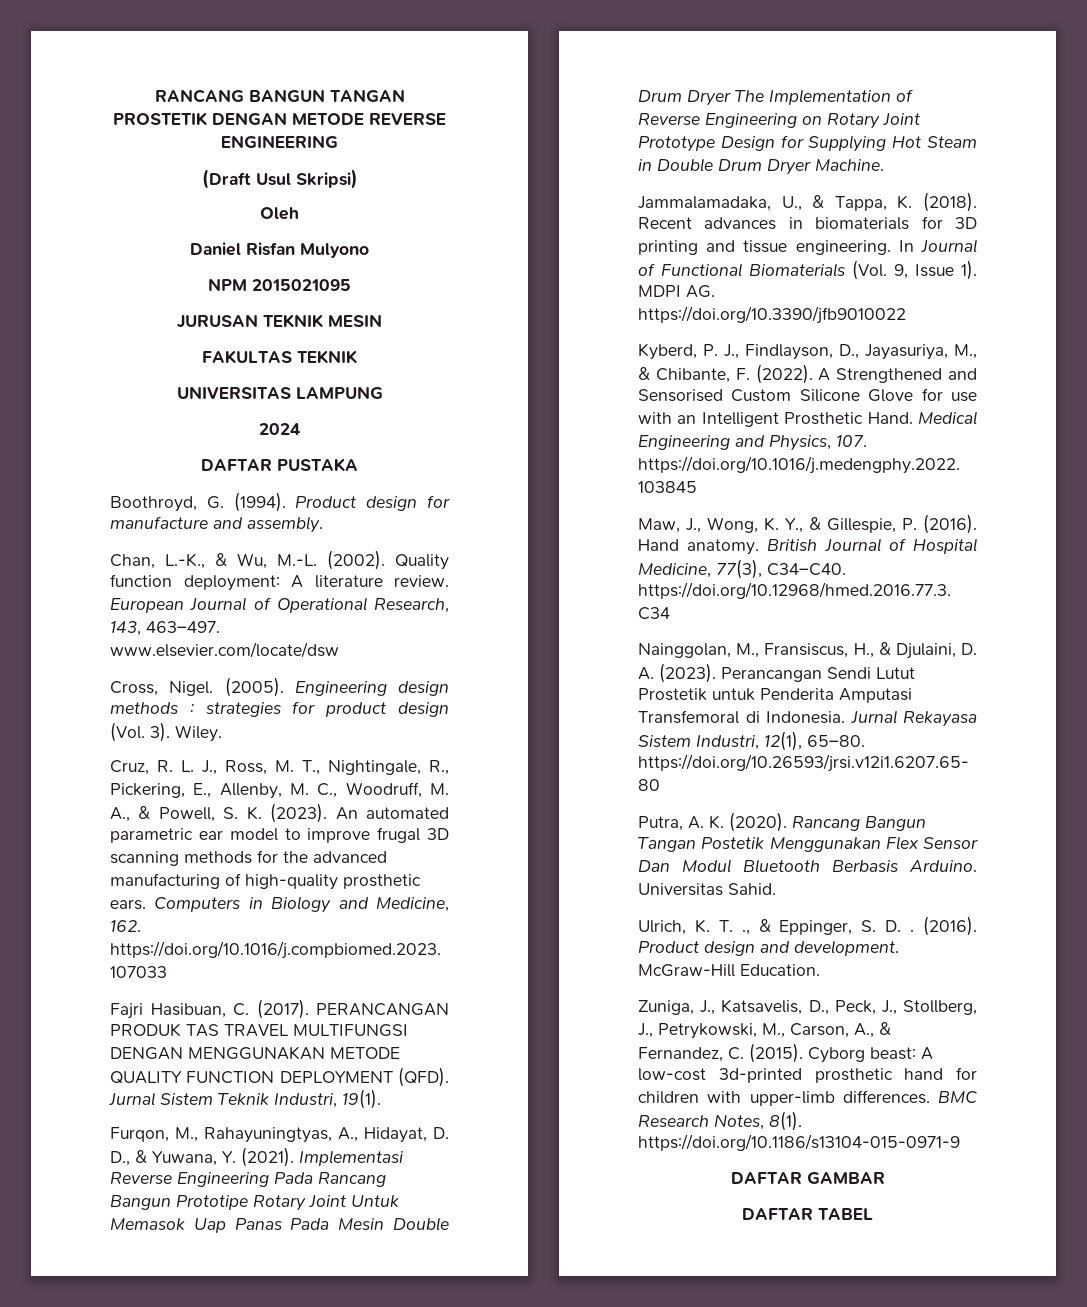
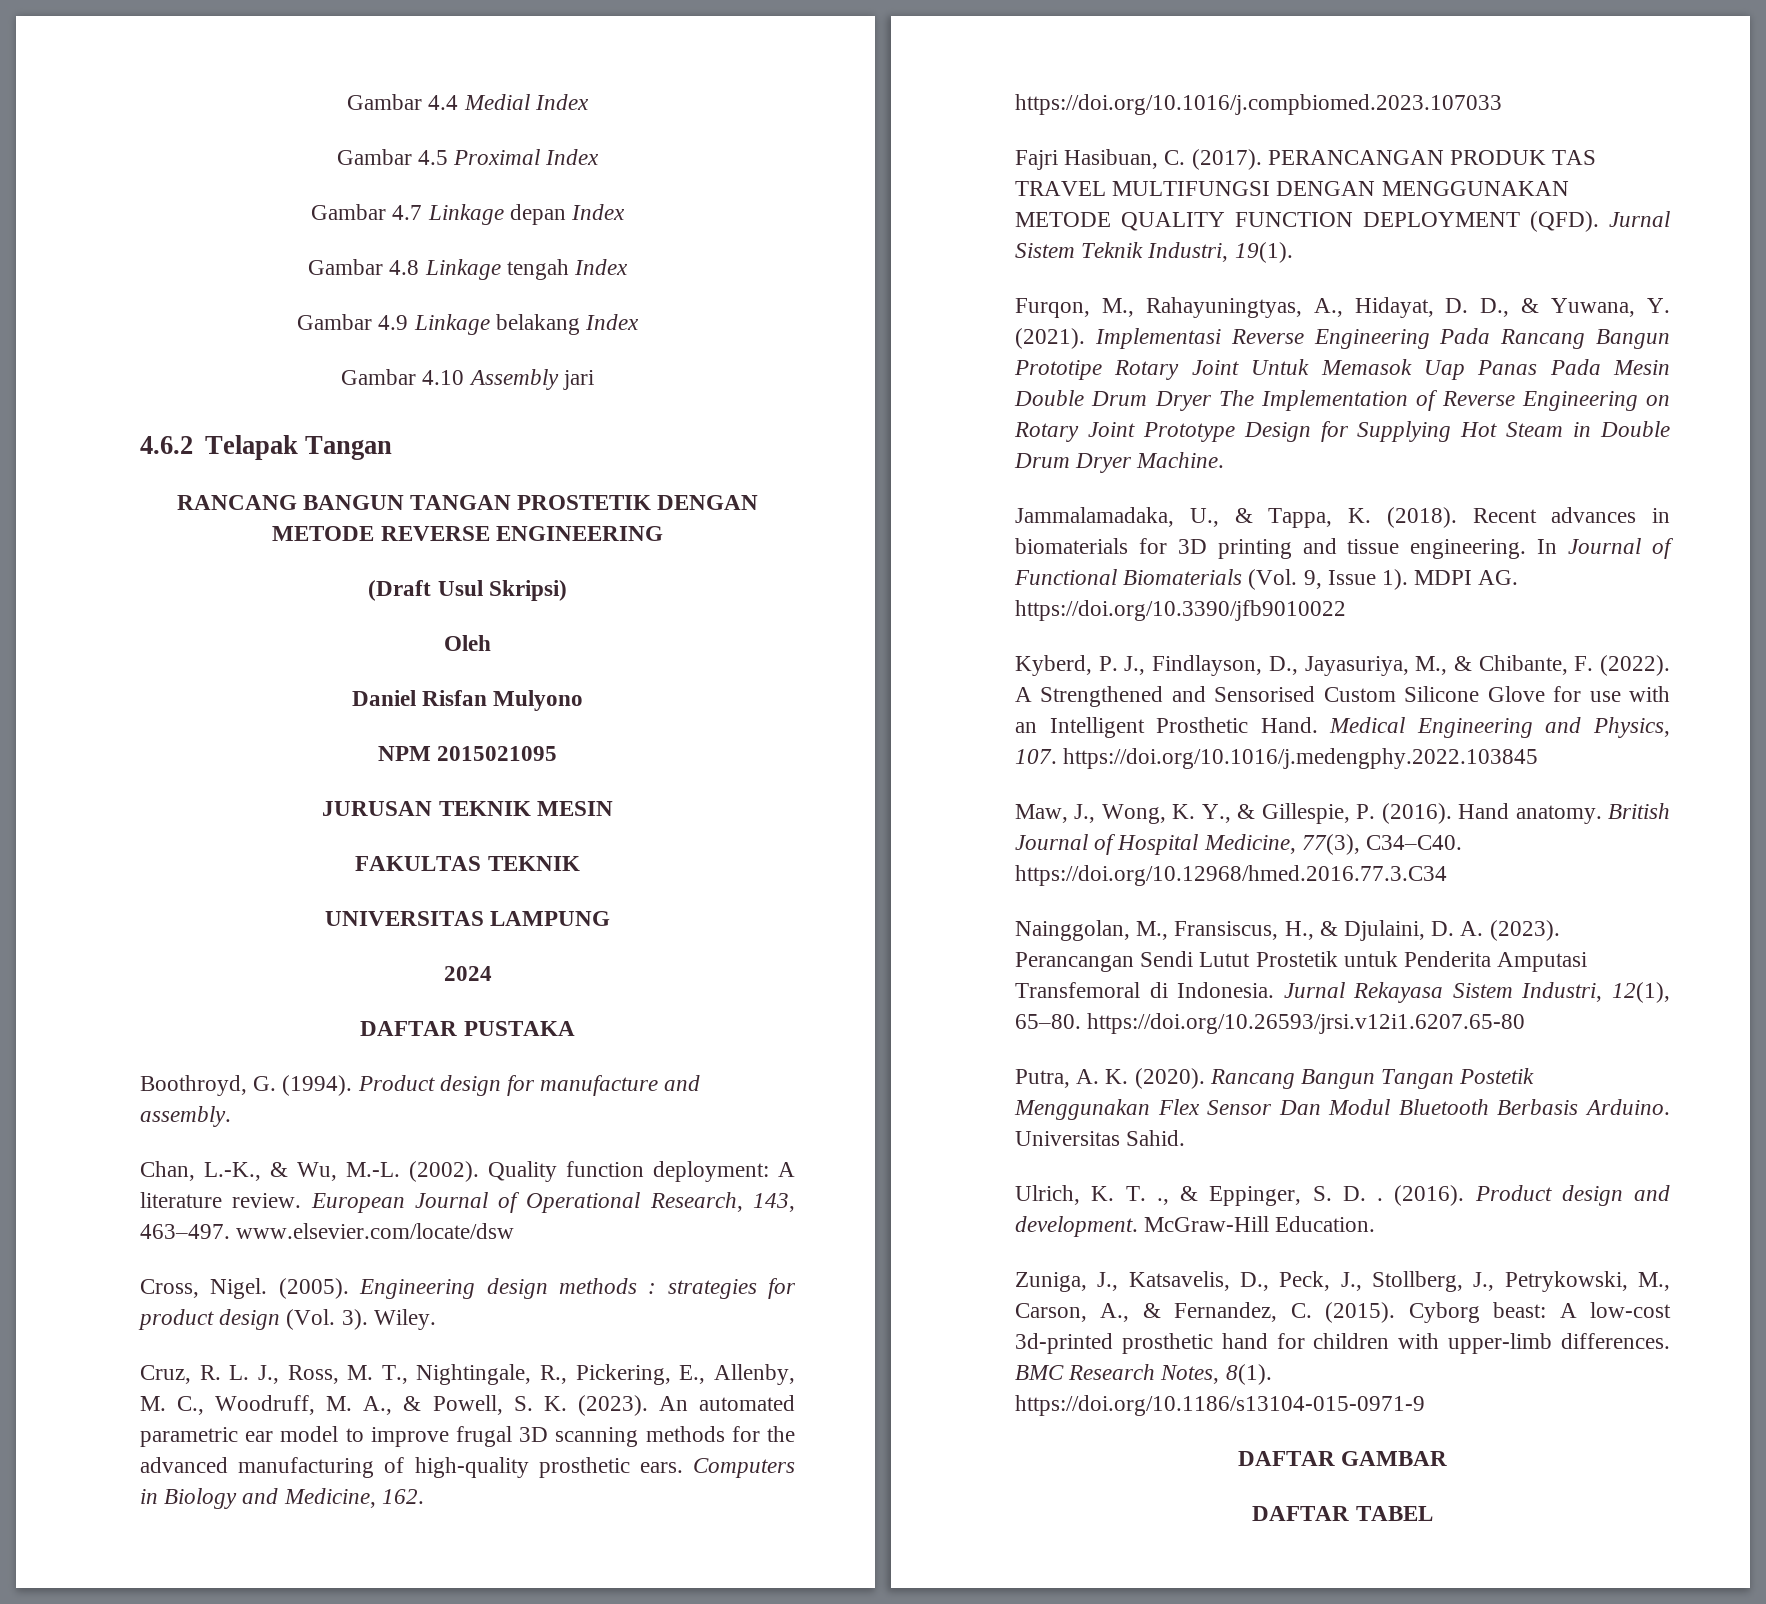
+ Gambar 4.4 Medial Index
+ Gambar 4.5 Proximal Index
+ Gambar 4.7 Linkage depan Index
+ Gambar 4.8 Linkage tengah Index
+ Gambar 4.9 Linkage belakang Index
+ Gambar 4.10 Assembly jari
+ 4.6.2 Telapak Tangan

